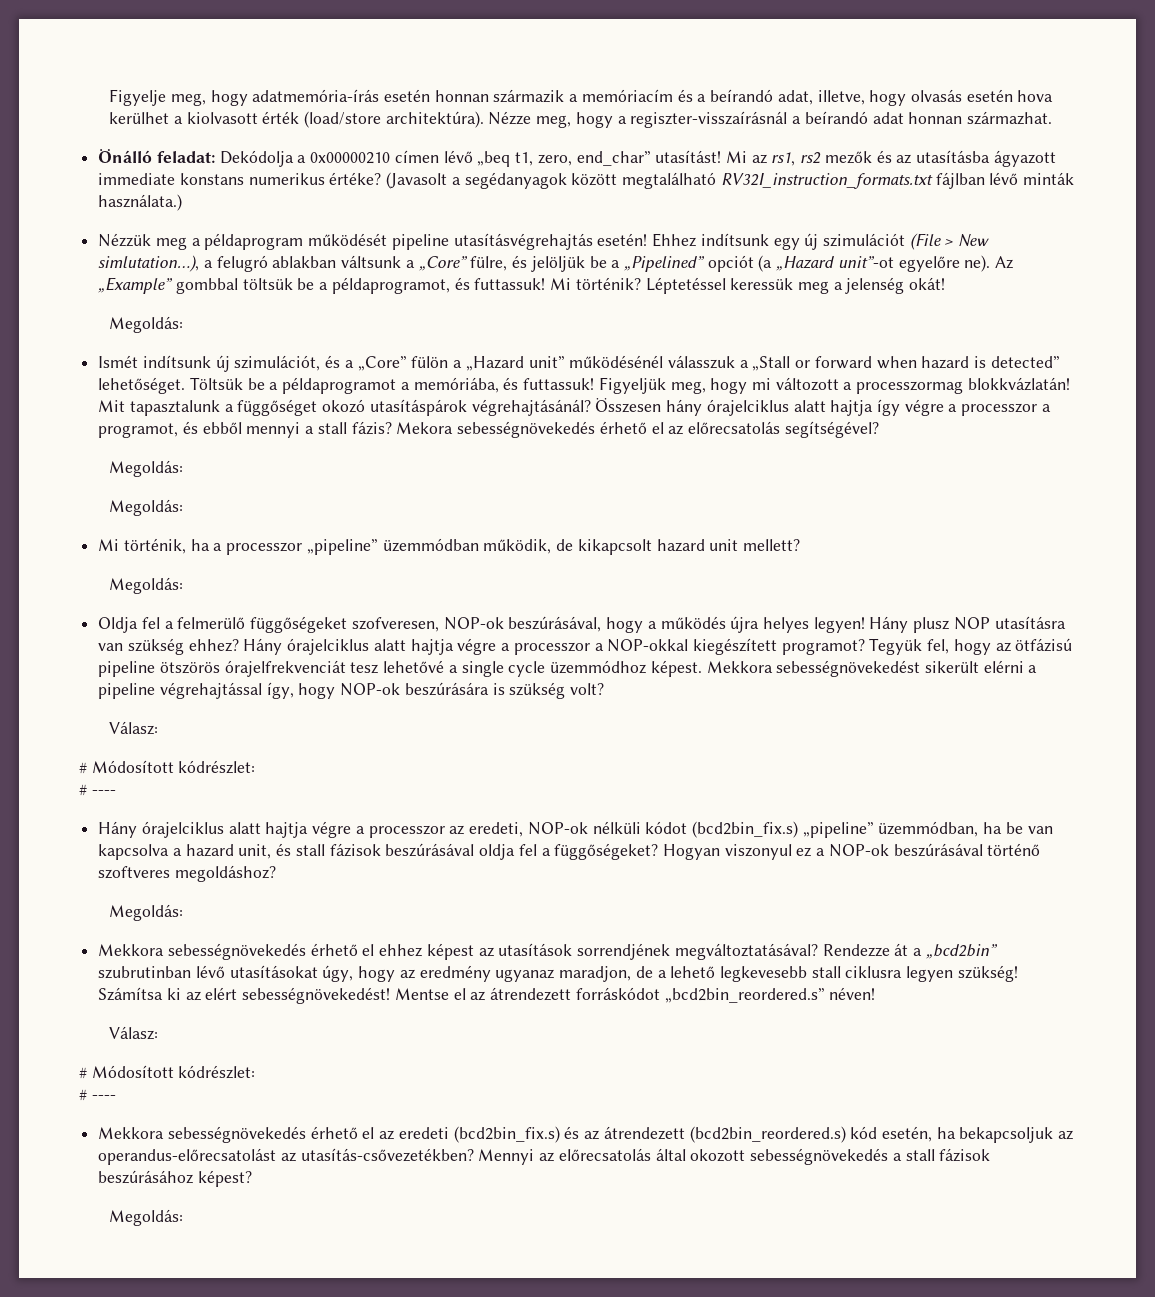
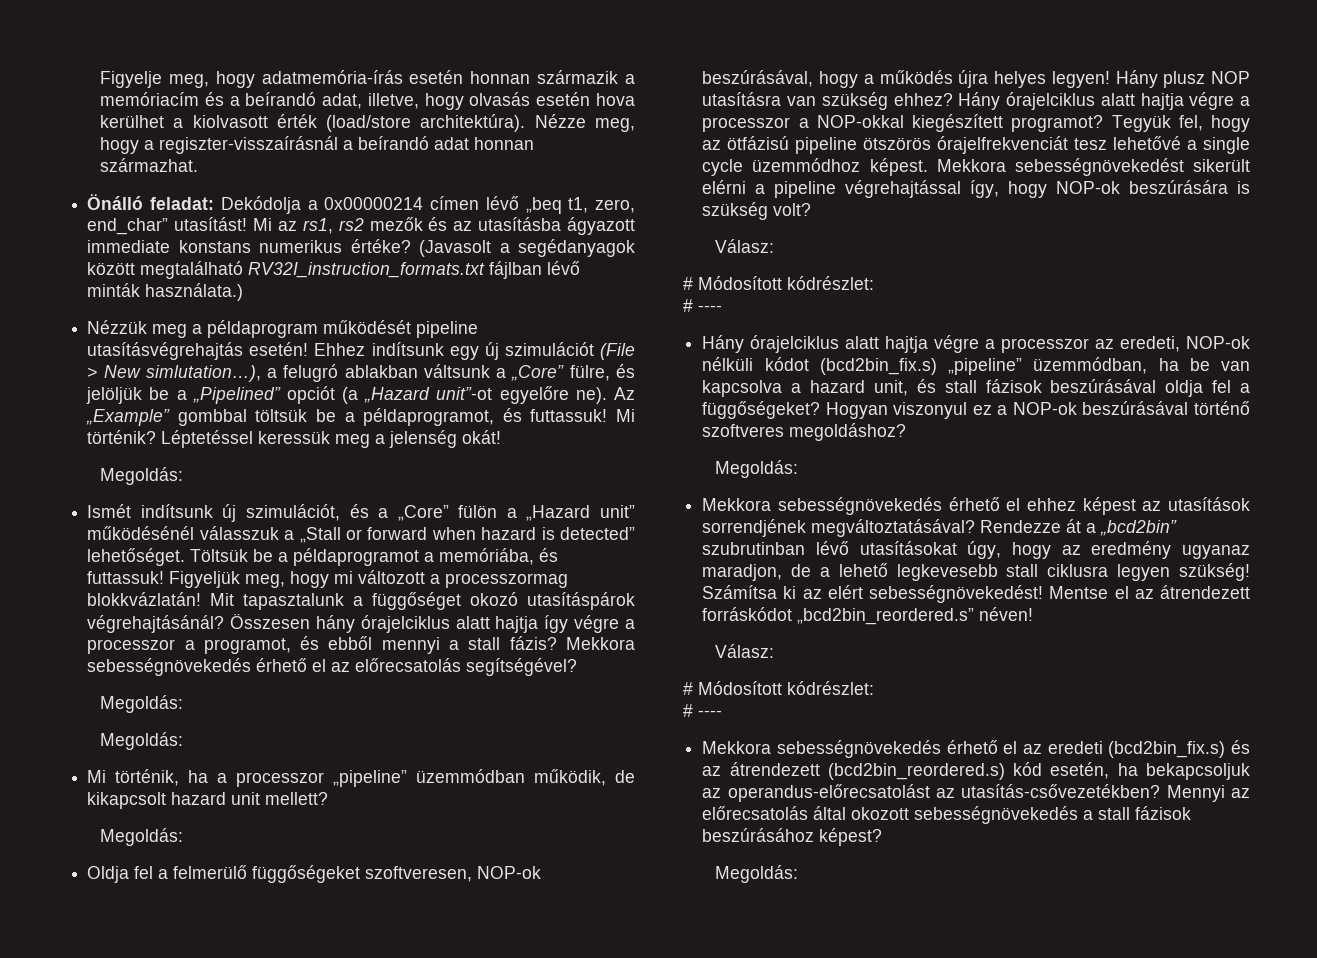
- Önálló feladat: Dekódolja a 0x00000210 címen lévő „beq t1, zero, end_char” utasítást!
+ Önálló feladat: Dekódolja a 0x00000214 címen lévő „beq t1, zero, end_char” utasítást!
- Mekora sebességnövekedés érhető el az előrecsatolás segítségével?
+ Mekkora sebességnövekedés érhető el az előrecsatolás segítségével?
- Oldja fel a felmerülő függőségeket szofveresen, NOP-ok beszúrásával, hogy a működés újra helyes legyen!
+ Oldja fel a felmerülő függőségeket szoftveresen, NOP-ok beszúrásával, hogy a működés újra helyes legyen!

